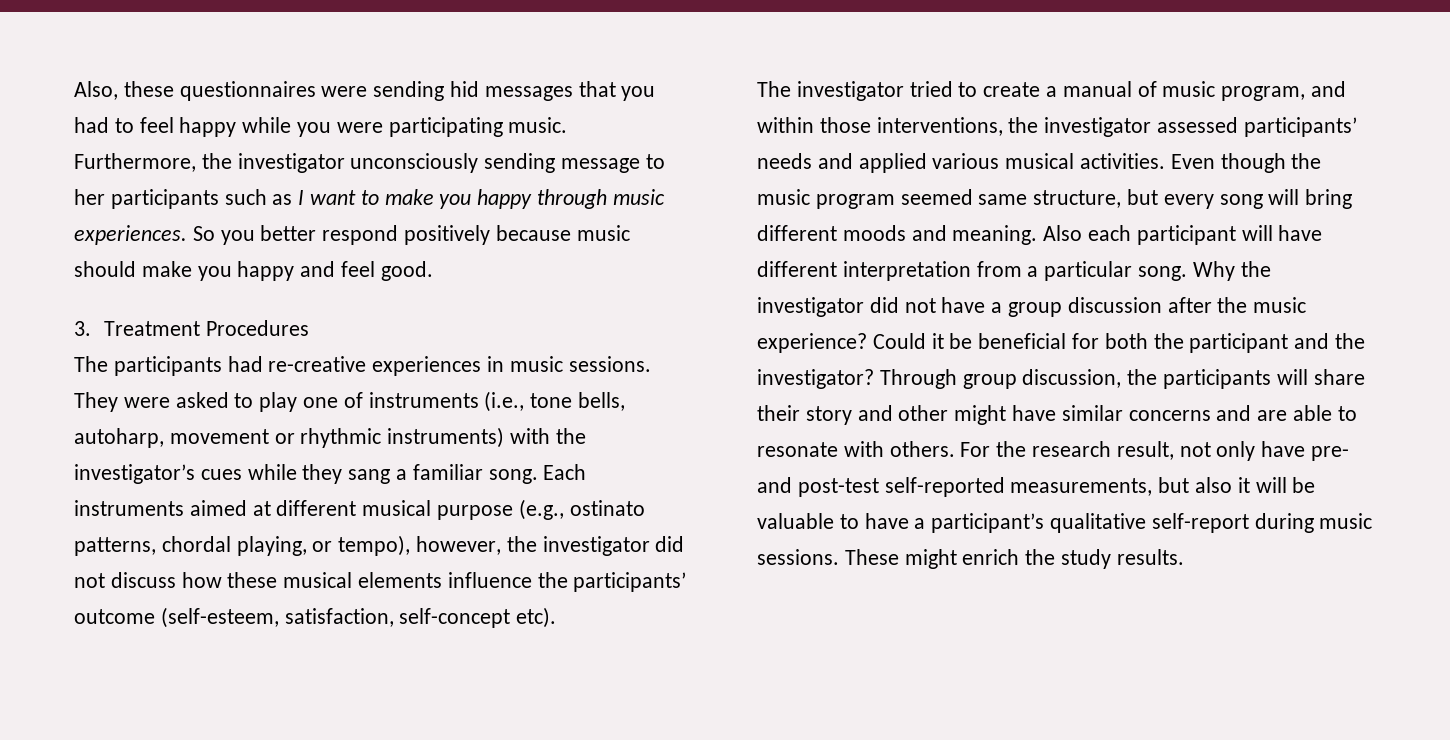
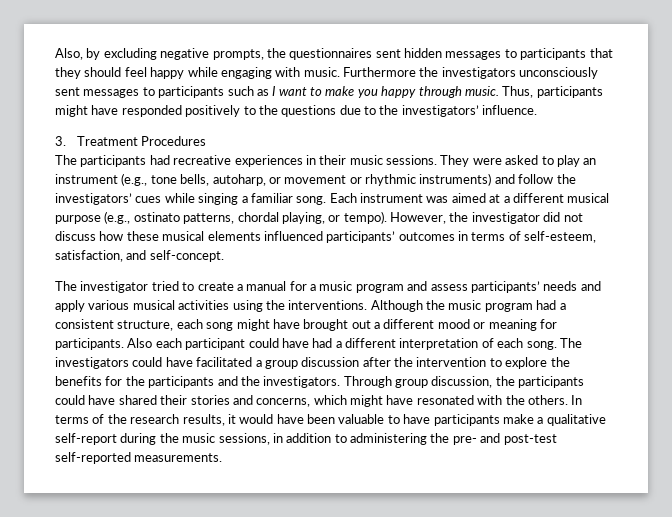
- Also, these questionnaires were sending hid messages that you had to feel happy while you were participating music. Furthermore, the investigator unconsciously sending message to her participants such as I want to make you happy through music experiences. So you better respond positively because music should make you happy and feel good.
+ Also, by excluding negative prompts, the questionnaires sent hidden messages to participants that they should feel happy while engaging with music. Furthermore the investigators unconsciously sent messages to participants such as I want to make you happy through music. Thus, participants might have responded positively to the questions due to the investigatorsʼ influence.
- The participants had re-creative experiences in music sessions.
+ The participants had recreative experiences in their music sessions.
- They were asked to play one of instruments (i.e., tone bells, autoharp, movement or rhythmic instruments) with the investigator’s cues while they sang a familiar song.
+ They were asked to play an instrument (e.g., tone bells, autoharp, or movement or rhythmic instruments) and follow the investigators’ cues while singing a familiar song.
- Each instruments aimed at different musical purpose (e.g., ostinato patterns, chordal playing, or tempo), however, the investigator did not discuss how these musical elements influence the participants’ outcome (self-esteem, satisfaction, self-concept etc).
+ Each instrument was aimed at a different musical purpose (e.g., ostinato patterns, chordal playing, or tempo). However, the investigator did not discuss how these musical elements influenced participants’ outcomes in terms of self-esteem, satisfaction, and self-concept.
- The investigator tried to create a manual of music program, and within those interventions, the investigator assessed participants’ needs and applied various musical activities. Even though the music program seemed same structure, but every song will bring different moods and meaning. Also each participant will have different interpretation from a particular song. Why the investigator did not have a group discussion after the music experience? Could it be beneficial for both the participant and the investigator?
+ The investigator tried to create a manual for a music program and assess participants’ needs and apply various musical activities using the interventions. Although the music program had a consistent structure, each song might have brought out a different mood or meaning for participants. Also each participant could have had a different interpretation of each song. The investigators could have facilitated a group discussion after the intervention to explore the benefits for the participants and the investigators.
- Through group discussion, the participants will share their story and other might have similar concerns and are able to resonate with others. For the research result, not only have pre- and post-test self-reported measurements, but also it will be valuable to have a participant’s qualitative self-report during music sessions. These might enrich the study results.
+ Through group discussion, the participants could have shared their stories and concerns, which might have resonated with the others. In terms of the research results, it would have been valuable to have participants make a qualitative self-report during the music sessions, in addition to administering the pre- and post-test self-reported measurements.

